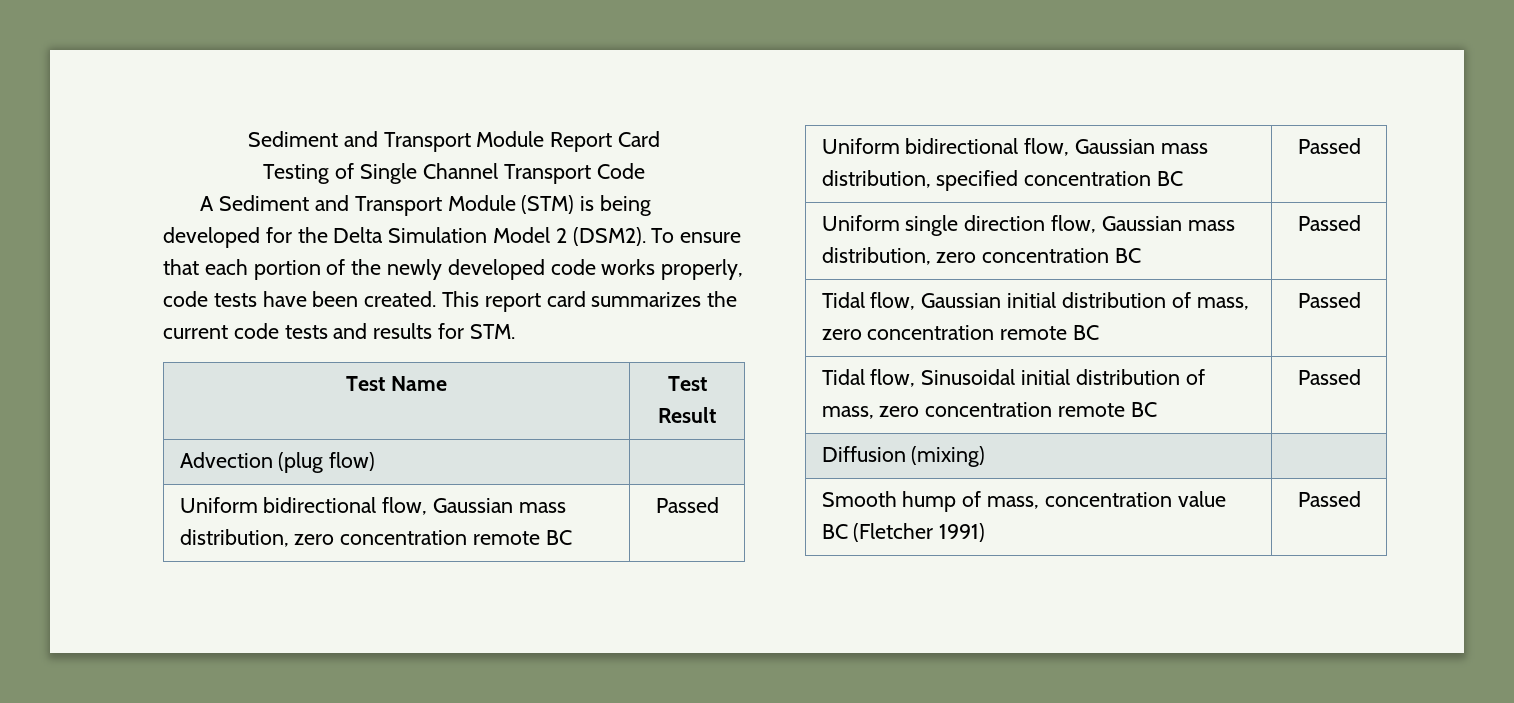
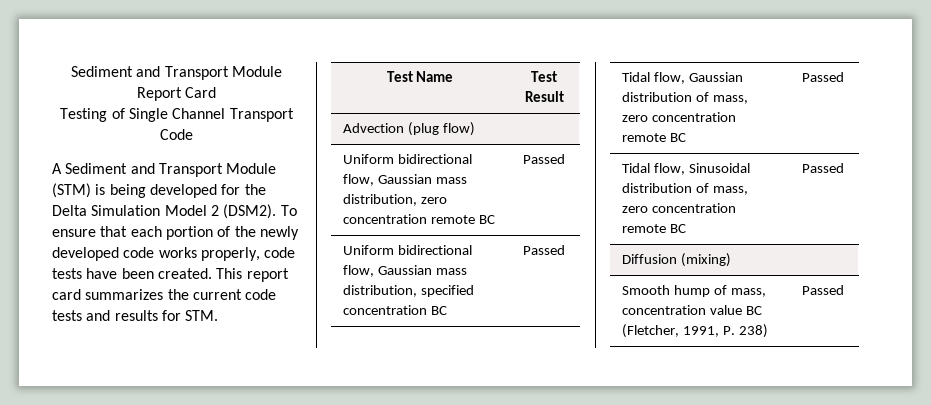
- Uniform single direction flow, Gaussian mass distribution, zero concentration BC | Passed
- Tidal flow, Gaussian initial distribution of mass, zero concentration remote BC | Passed
+ Tidal flow, Gaussian distribution of mass, zero concentration remote BC | Passed
- Tidal flow, Sinusoidal initial distribution of mass, zero concentration remote BC | Passed
+ Tidal flow, Sinusoidal distribution of mass, zero concentration remote BC | Passed
- Smooth hump of mass, concentration value BC (Fletcher 1991) | Passed
+ Smooth hump of mass, concentration value BC (Fletcher, 1991, P. 238) | Passed

